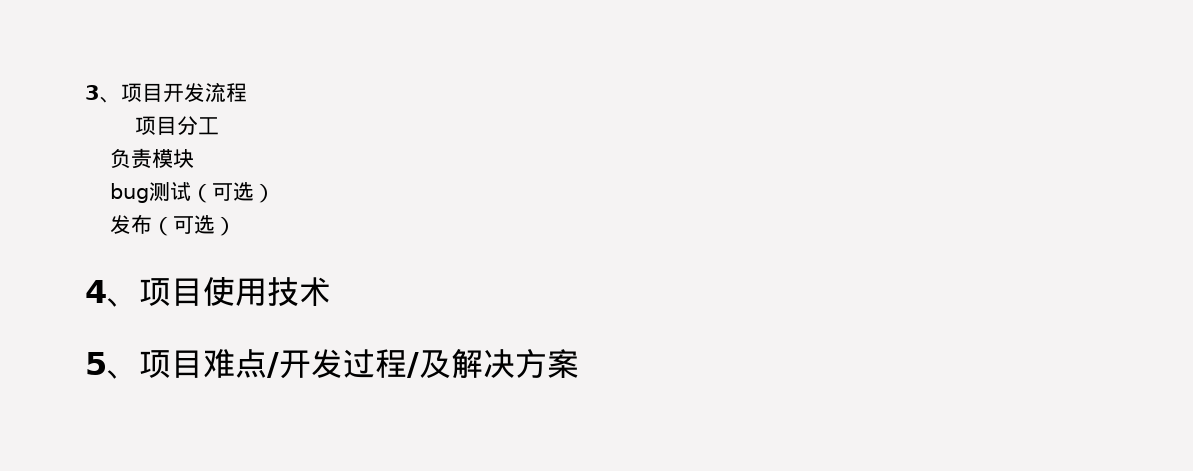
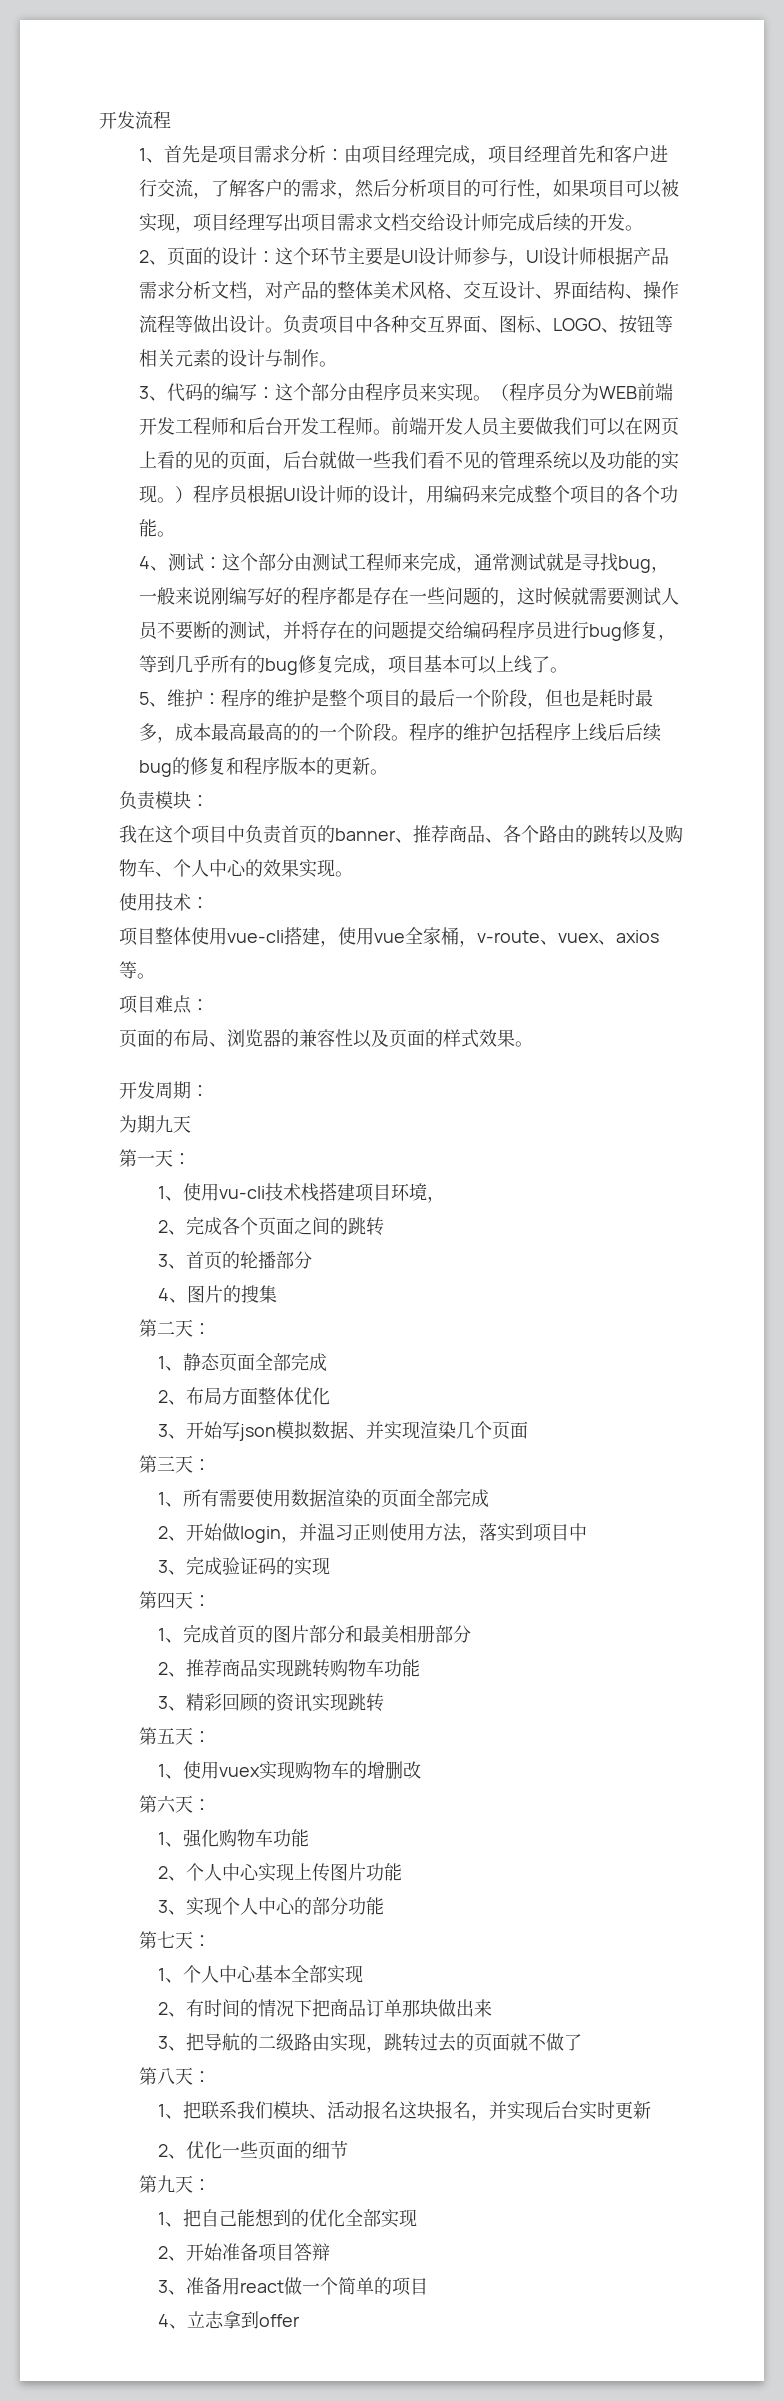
- 3、项目开发流程
+ 开发流程
- 项目分工
- 负责模块
- bug测试（可选）
- 发布（可选）
- 4、项目使用技术
- 5、项目难点/开发过程/及解决方案
+ 1、首先是项目需求分析：由项目经理完成，项目经理首先和客户进行交流，了解客户的需求，然后分析项目的可行性，如果项目可以被实现，项目经理写出项目需求文档交给设计师完成后续的开发。
+ 2、页面的设计：这个环节主要是UI设计师参与，UI设计师根据产品需求分析文档，对产品的整体美术风格、交互设计、界面结构、操作流程等做出设计。负责项目中各种交互界面、图标、LOGO、按钮等相关元素的设计与制作。
+ 3、代码的编写：这个部分由程序员来实现。（程序员分为WEB前端开发工程师和后台开发工程师。前端开发人员主要做我们可以在网页上看的见的页面，后台就做一些我们看不见的管理系统以及功能的实现。）程序员根据UI设计师的设计，用编码来完成整个项目的各个功能。
+ 4、测试：这个部分由测试工程师来完成，通常测试就是寻找bug，一般来说刚编写好的程序都是存在一些问题的，这时候就需要测试人员不要断的测试，并将存在的问题提交给编码程序员进行bug修复，等到几乎所有的bug修复完成，项目基本可以上线了。
+ 5、维护：程序的维护是整个项目的最后一个阶段，但也是耗时最多，成本最高最高的的一个阶段。程序的维护包括程序上线后后续bug的修复和程序版本的更新。
+ 负责模块：
+ 我在这个项目中负责首页的banner、推荐商品、各个路由的跳转以及购物车、个人中心的效果实现。
+ 使用技术：
+ 项目整体使用vue-cli搭建，使用vue全家桶，v-route、vuex、axios等。
+ 项目难点：
+ 页面的布局、浏览器的兼容性以及页面的样式效果。
+ 开发周期：
+ 为期九天
+ 第一天：
+ 1、使用vu-cli技术栈搭建项目环境，
+ 2、完成各个页面之间的跳转
+ 3、首页的轮播部分
+ 4、图片的搜集
+ 第二天：
+ 1、静态页面全部完成
+ 2、布局方面整体优化
+ 3、开始写json模拟数据、并实现渲染几个页面
+ 第三天：
+ 1、所有需要使用数据渲染的页面全部完成
+ 2、开始做login，并温习正则使用方法，落实到项目中
+ 3、完成验证码的实现
+ 第四天：
+ 1、完成首页的图片部分和最美相册部分
+ 2、推荐商品实现跳转购物车功能
+ 3、精彩回顾的资讯实现跳转
+ 第五天：
+ 1、使用vuex实现购物车的增删改
+ 第六天：
+ 1、强化购物车功能
+ 2、个人中心实现上传图片功能
+ 3、实现个人中心的部分功能
+ 第七天：
+ 1、个人中心基本全部实现
+ 2、有时间的情况下把商品订单那块做出来
+ 3、把导航的二级路由实现，跳转过去的页面就不做了
+ 第八天：
+ 1、把联系我们模块、活动报名这块报名，并实现后台实时更新
+ 2、优化一些页面的细节
+ 第九天：
+ 1、把自己能想到的优化全部实现
+ 2、开始准备项目答辩
+ 3、准备用react做一个简单的项目
+ 4、立志拿到offer

